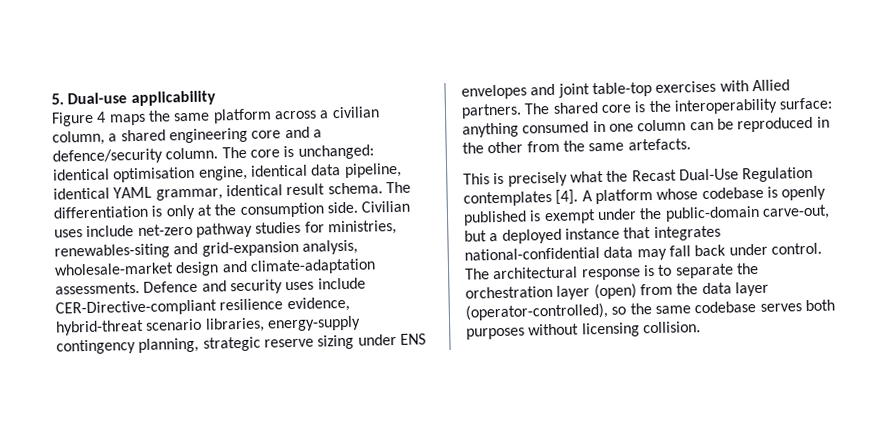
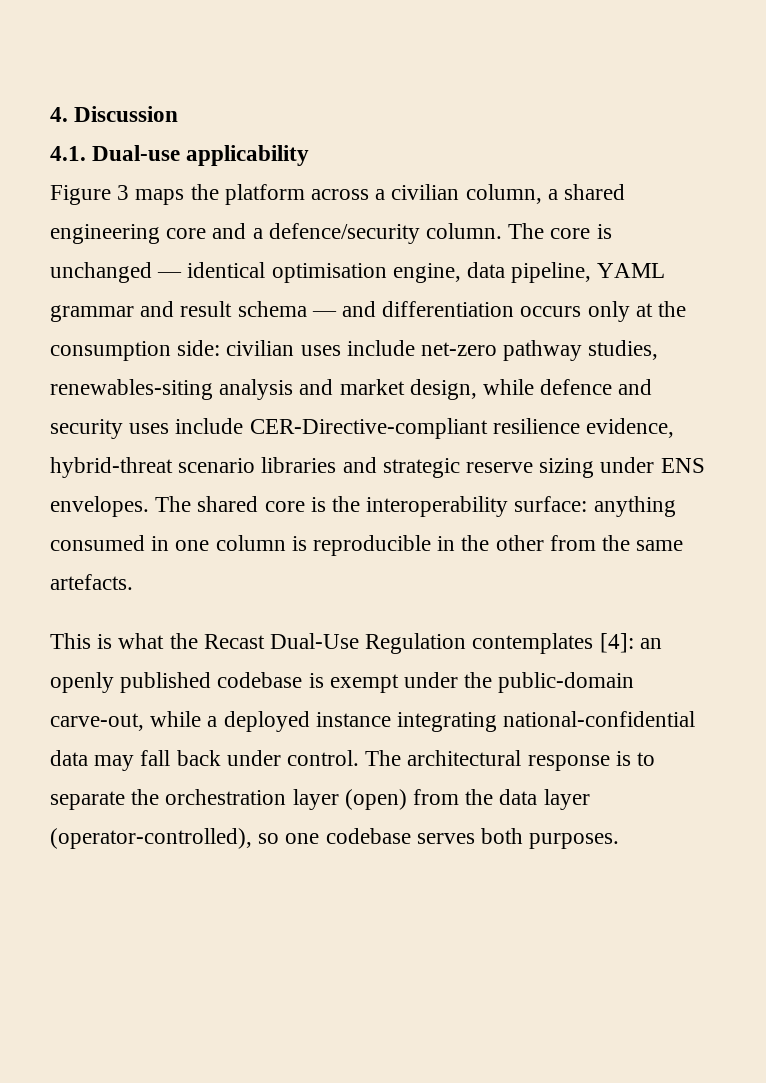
- 5. Dual-use applicability
+ 4. Discussion
+ 4.1. Dual-use applicability
- Figure 4 maps the same platform across a civilian column, a shared engineering core and a defence/security column.
+ Figure 3 maps the platform across a civilian column, a shared engineering core and a defence/security column.
- The core is unchanged: identical optimisation engine, identical data pipeline, identical YAML grammar, identical result schema. The differentiation is only at the consumption side. Civilian uses include net-zero pathway studies for ministries, renewables-siting and grid-expansion analysis, wholesale-market design and climate-adaptation assessments. Defence and security uses include CER-Directive-compliant resilience evidence, hybrid-threat scenario libraries, energy-supply contingency planning, strategic reserve sizing under ENS envelopes and joint table-top exercises with Allied partners.
+ The core is unchanged — identical optimisation engine, data pipeline, YAML grammar and result schema — and differentiation occurs only at the consumption side: civilian uses include net-zero pathway studies, renewables-siting analysis and market design, while defence and security uses include CER-Directive-compliant resilience evidence, hybrid-threat scenario libraries and strategic reserve sizing under ENS envelopes.
- The shared core is the interoperability surface: anything consumed in one column can be reproduced in the other from the same artefacts.
+ The shared core is the interoperability surface: anything consumed in one column is reproducible in the other from the same artefacts.
- This is precisely what the Recast Dual-Use Regulation contemplates [4]. A platform whose codebase is openly published is exempt under the public-domain carve-out, but a deployed instance that integrates national-confidential data may fall back under control.
+ This is what the Recast Dual-Use Regulation contemplates [4]: an openly published codebase is exempt under the public-domain carve-out, while a deployed instance integrating national-confidential data may fall back under control.
- The architectural response is to separate the orchestration layer (open) from the data layer (operator-controlled), so the same codebase serves both purposes without licensing collision.
+ The architectural response is to separate the orchestration layer (open) from the data layer (operator-controlled), so one codebase serves both purposes.

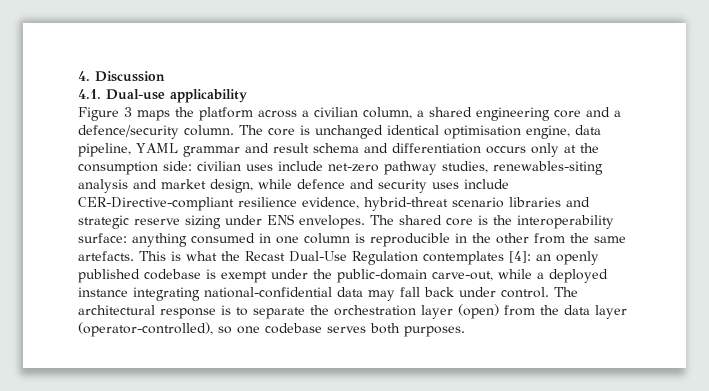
- The core is unchanged — identical optimisation engine, data pipeline, YAML grammar and result schema — and differentiation occurs only at the consumption side: civilian uses include net-zero pathway studies, renewables-siting analysis and market design, while defence and security uses include CER-Directive-compliant resilience evidence, hybrid-threat scenario libraries and strategic reserve sizing under ENS envelopes.
+ The core is unchanged identical optimisation engine, data pipeline, YAML grammar and result schema and differentiation occurs only at the consumption side: civilian uses include net-zero pathway studies, renewables-siting analysis and market design, while defence and security uses include CER-Directive-compliant resilience evidence, hybrid-threat scenario libraries and strategic reserve sizing under ENS envelopes.
- The shared core is the interoperability surface: anything consumed in one column is reproducible in the other from the same artefacts.
- This is what the Recast Dual-Use Regulation contemplates [4]: an openly published codebase is exempt under the public-domain carve-out, while a deployed instance integrating national-confidential data may fall back under control.
+ The shared core is the interoperability surface: anything consumed in one column is reproducible in the other from the same artefacts. This is what the Recast Dual-Use Regulation contemplates [4]: an openly published codebase is exempt under the public-domain carve-out, while a deployed instance integrating national-confidential data may fall back under control.

